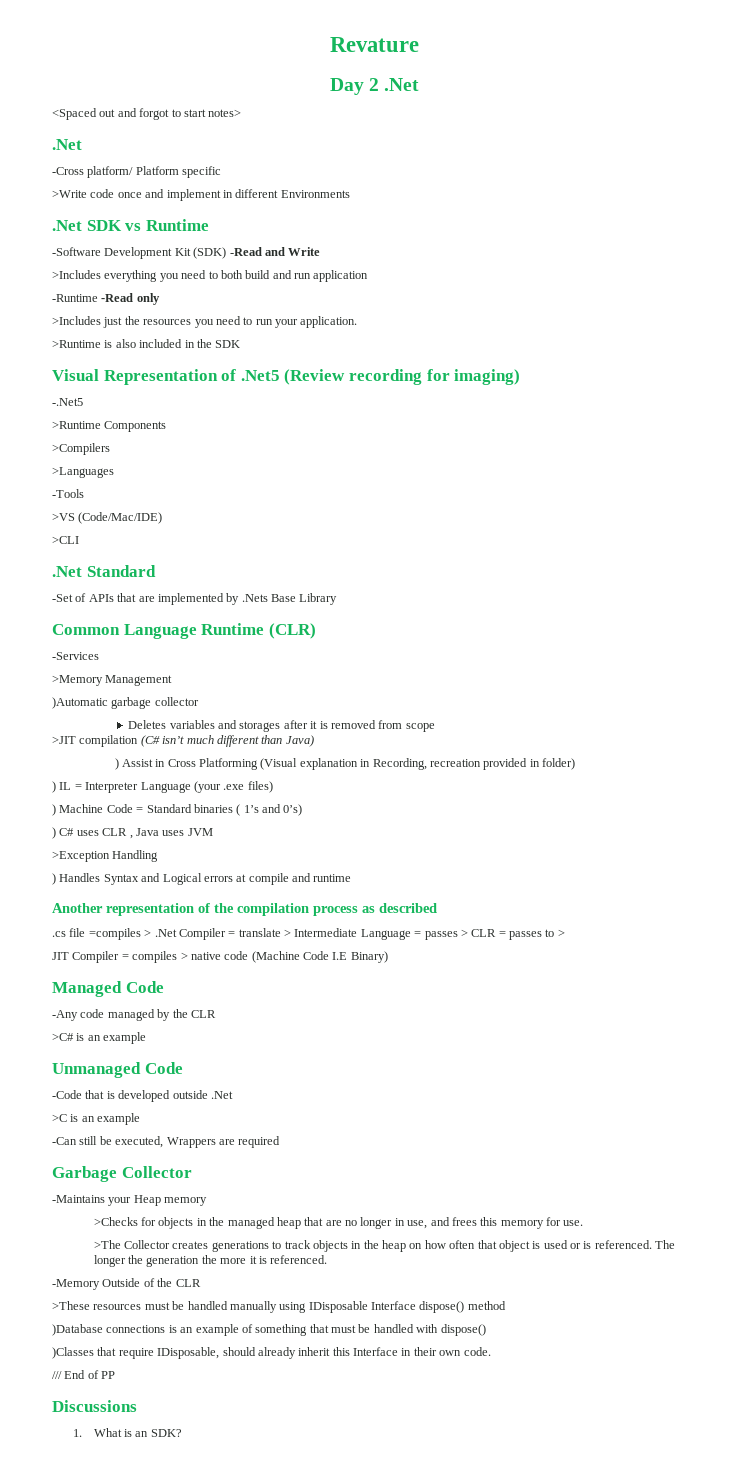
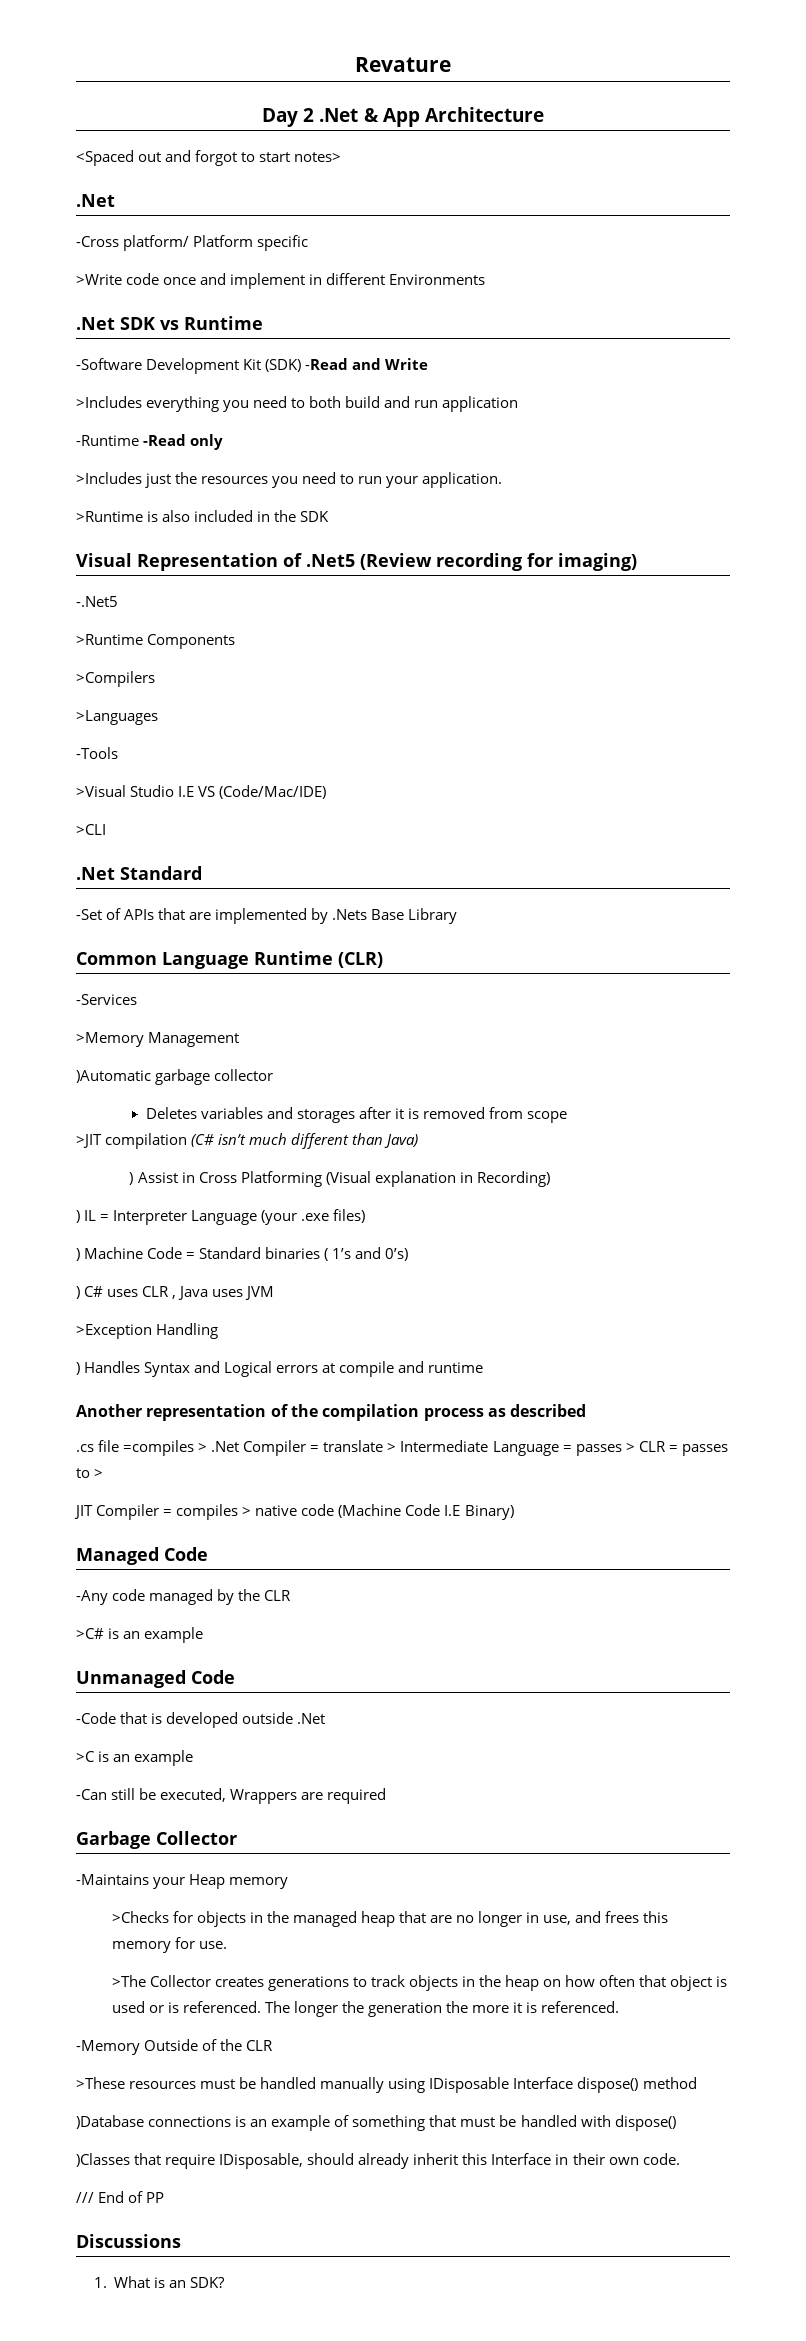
- Day 2 .Net
+ Day 2 .Net & App Architecture
- >VS (Code/Mac/IDE)
+ >Visual Studio I.E VS (Code/Mac/IDE)
- ) Assist in Cross Platforming (Visual explanation in Recording, recreation provided in folder)
+ ) Assist in Cross Platforming (Visual explanation in Recording)

